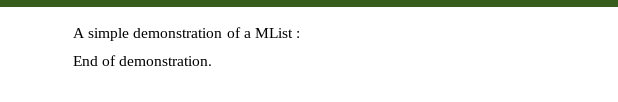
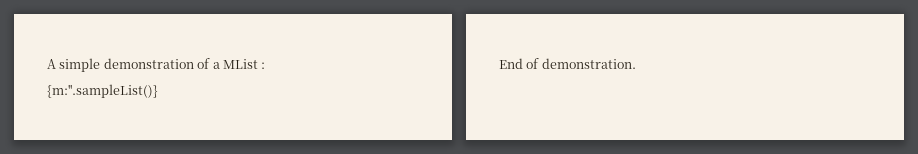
+ {m:''.sampleList()}

